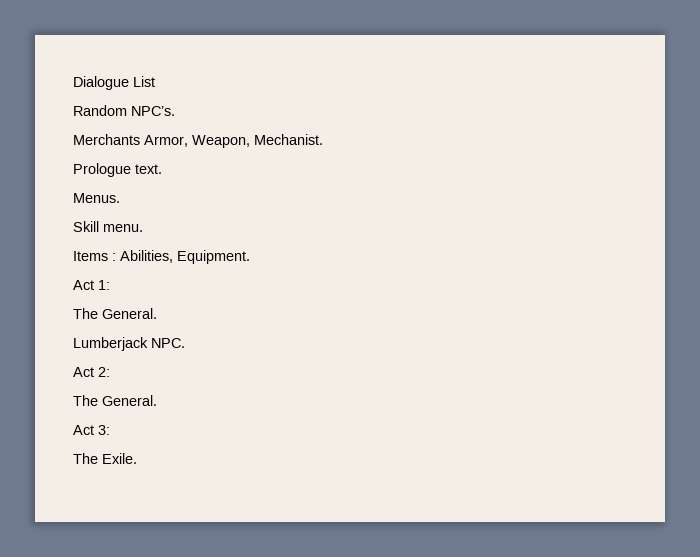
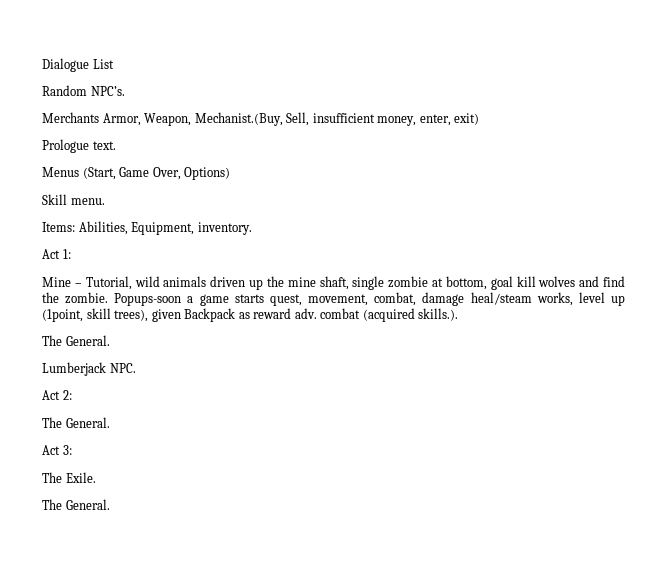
- Merchants Armor, Weapon, Mechanist.
+ Merchants Armor, Weapon, Mechanist.(Buy, Sell, insufficient money, enter, exit)
  Prologue text.
- Menus.
+ Menus (Start, Game Over, Options)
  Skill menu.
- Items : Abilities, Equipment.
+ Items: Abilities, Equipment, inventory.
  Act 1:
+ Mine – Tutorial, wild animals driven up the mine shaft, single zombie at bottom, goal kill wolves and find the zombie. Popups-soon a game starts quest, movement, combat, damage heal/steam works, level up (1point, skill trees), given Backpack as reward adv. combat (acquired skills.).
  The Exile.
+ The General.

